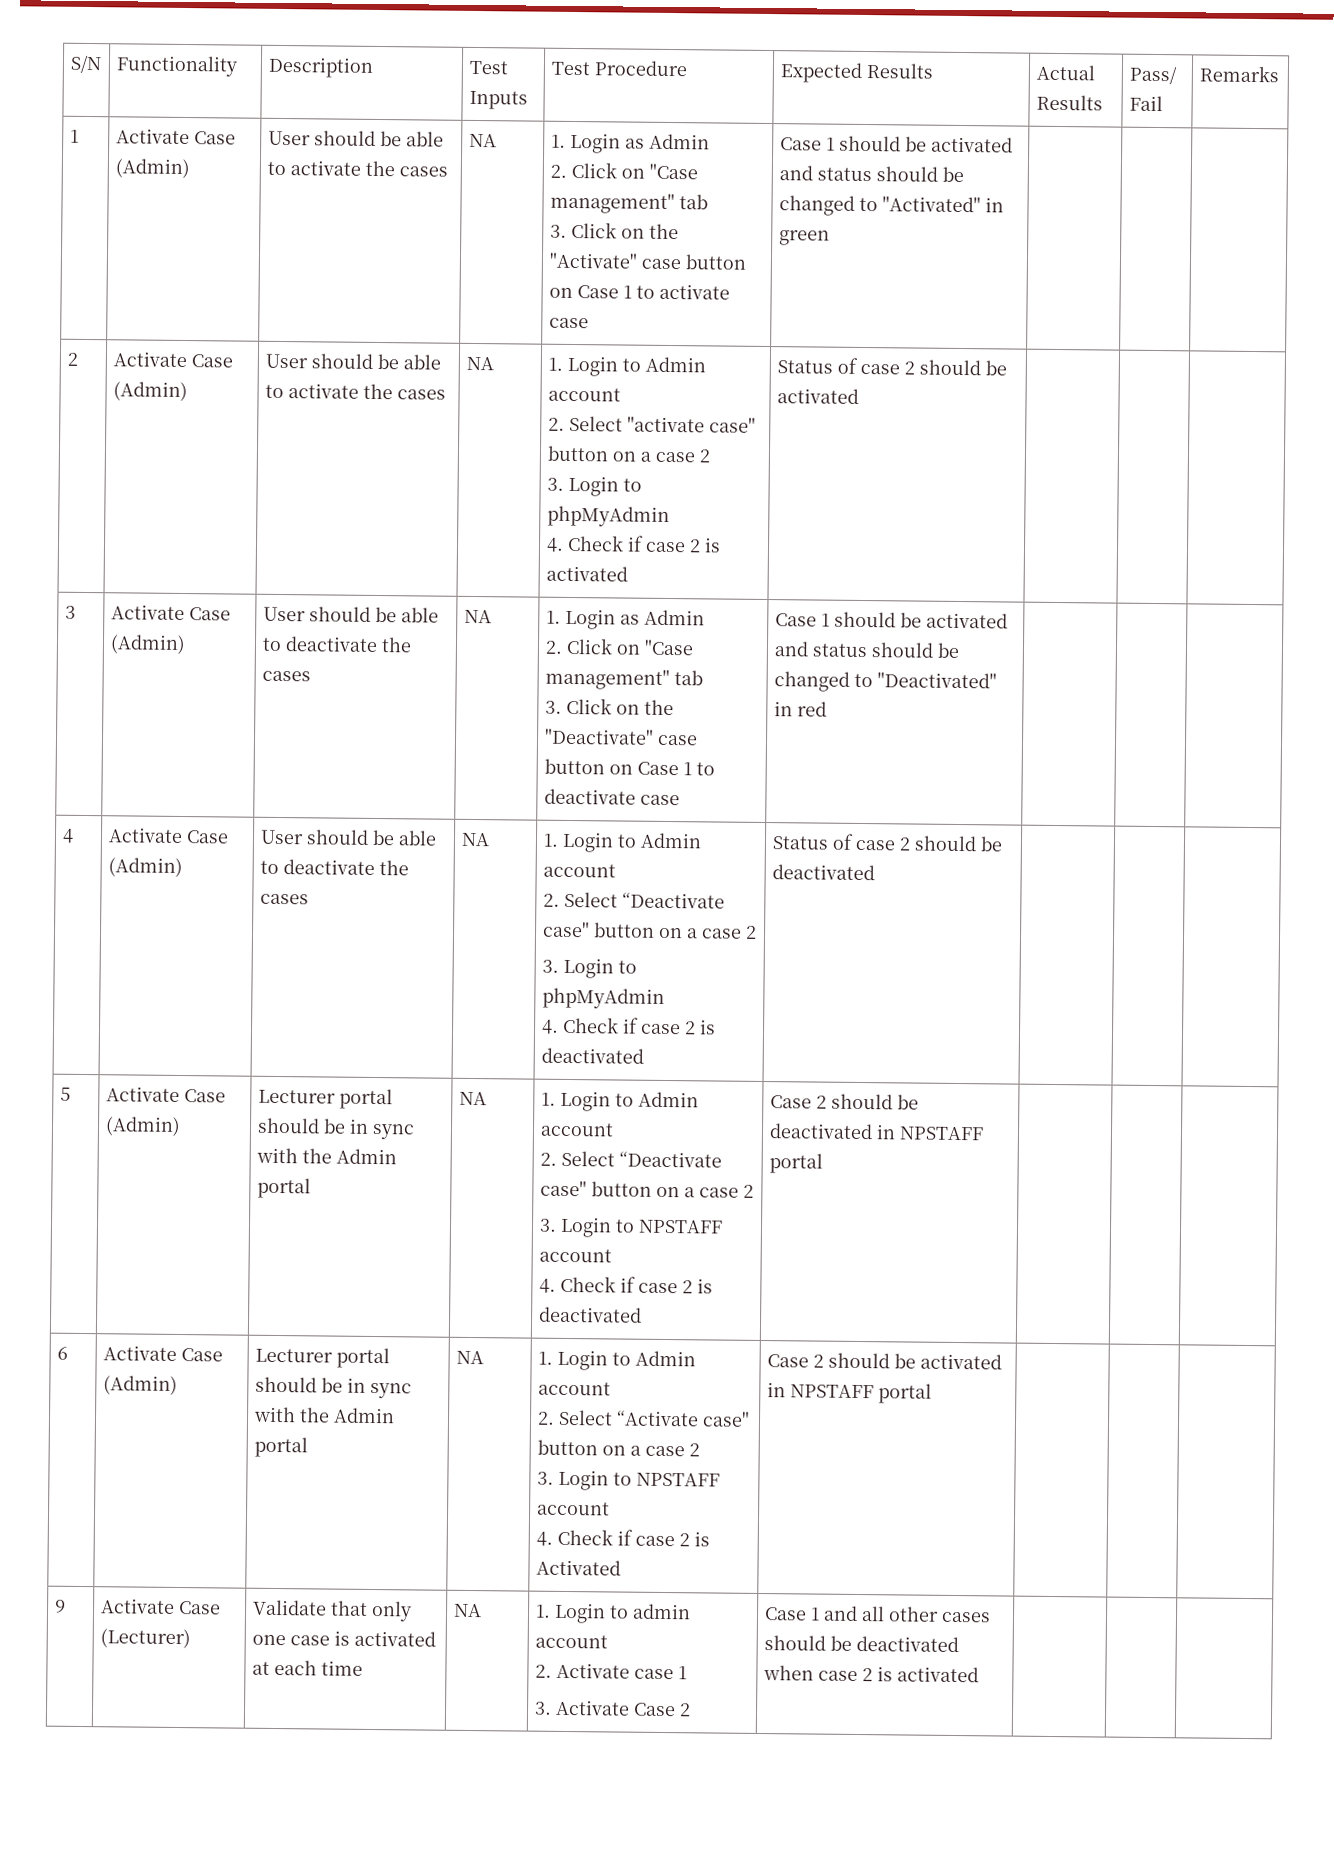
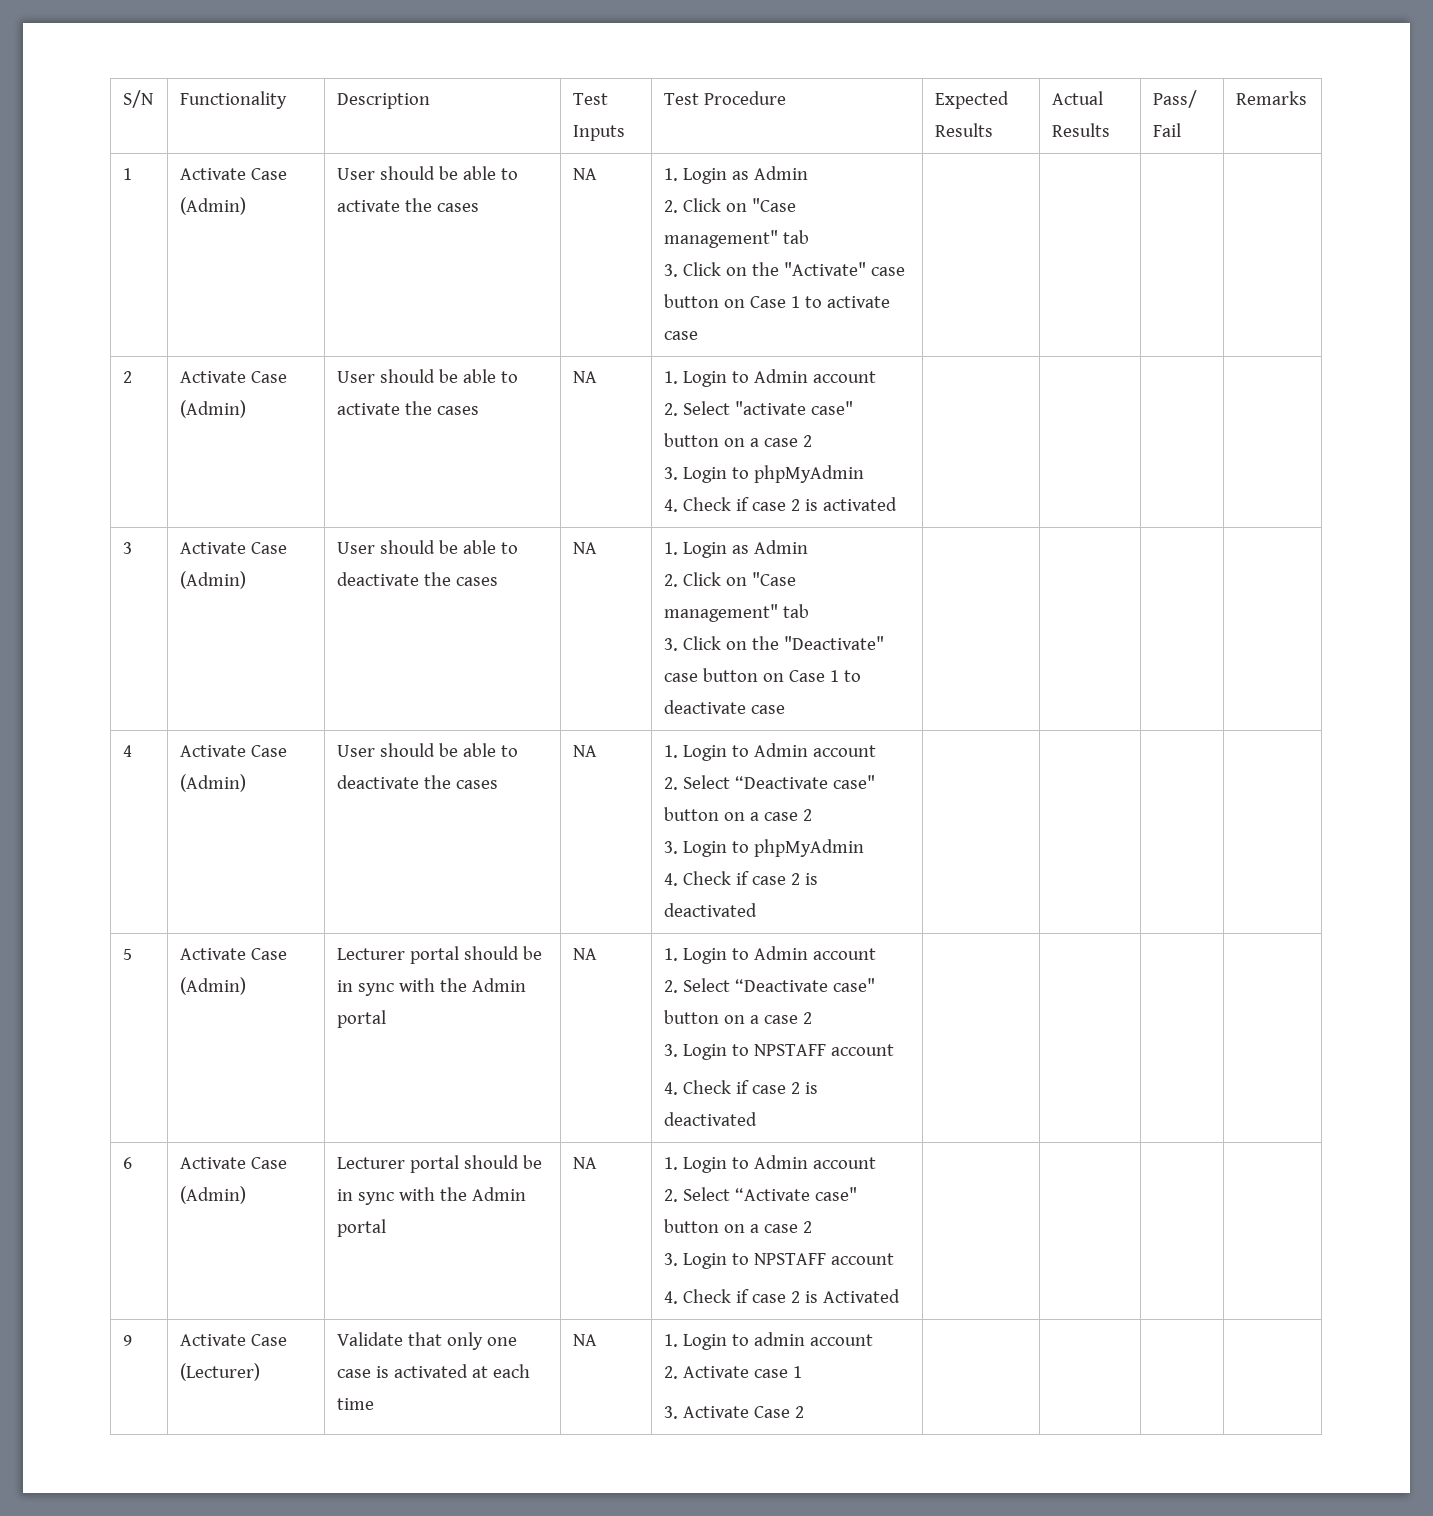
- Case 1 should be activated and status should be changed to "Activated" in green
- Status of case 2 should be activated
- Case 1 should be activated and status should be changed to "Deactivated" in red
- Status of case 2 should be deactivated
- Case 2 should be deactivated in NPSTAFF portal
- Case 2 should be activated in NPSTAFF portal
- Case 1 and all other cases should be deactivated when case 2 is activated

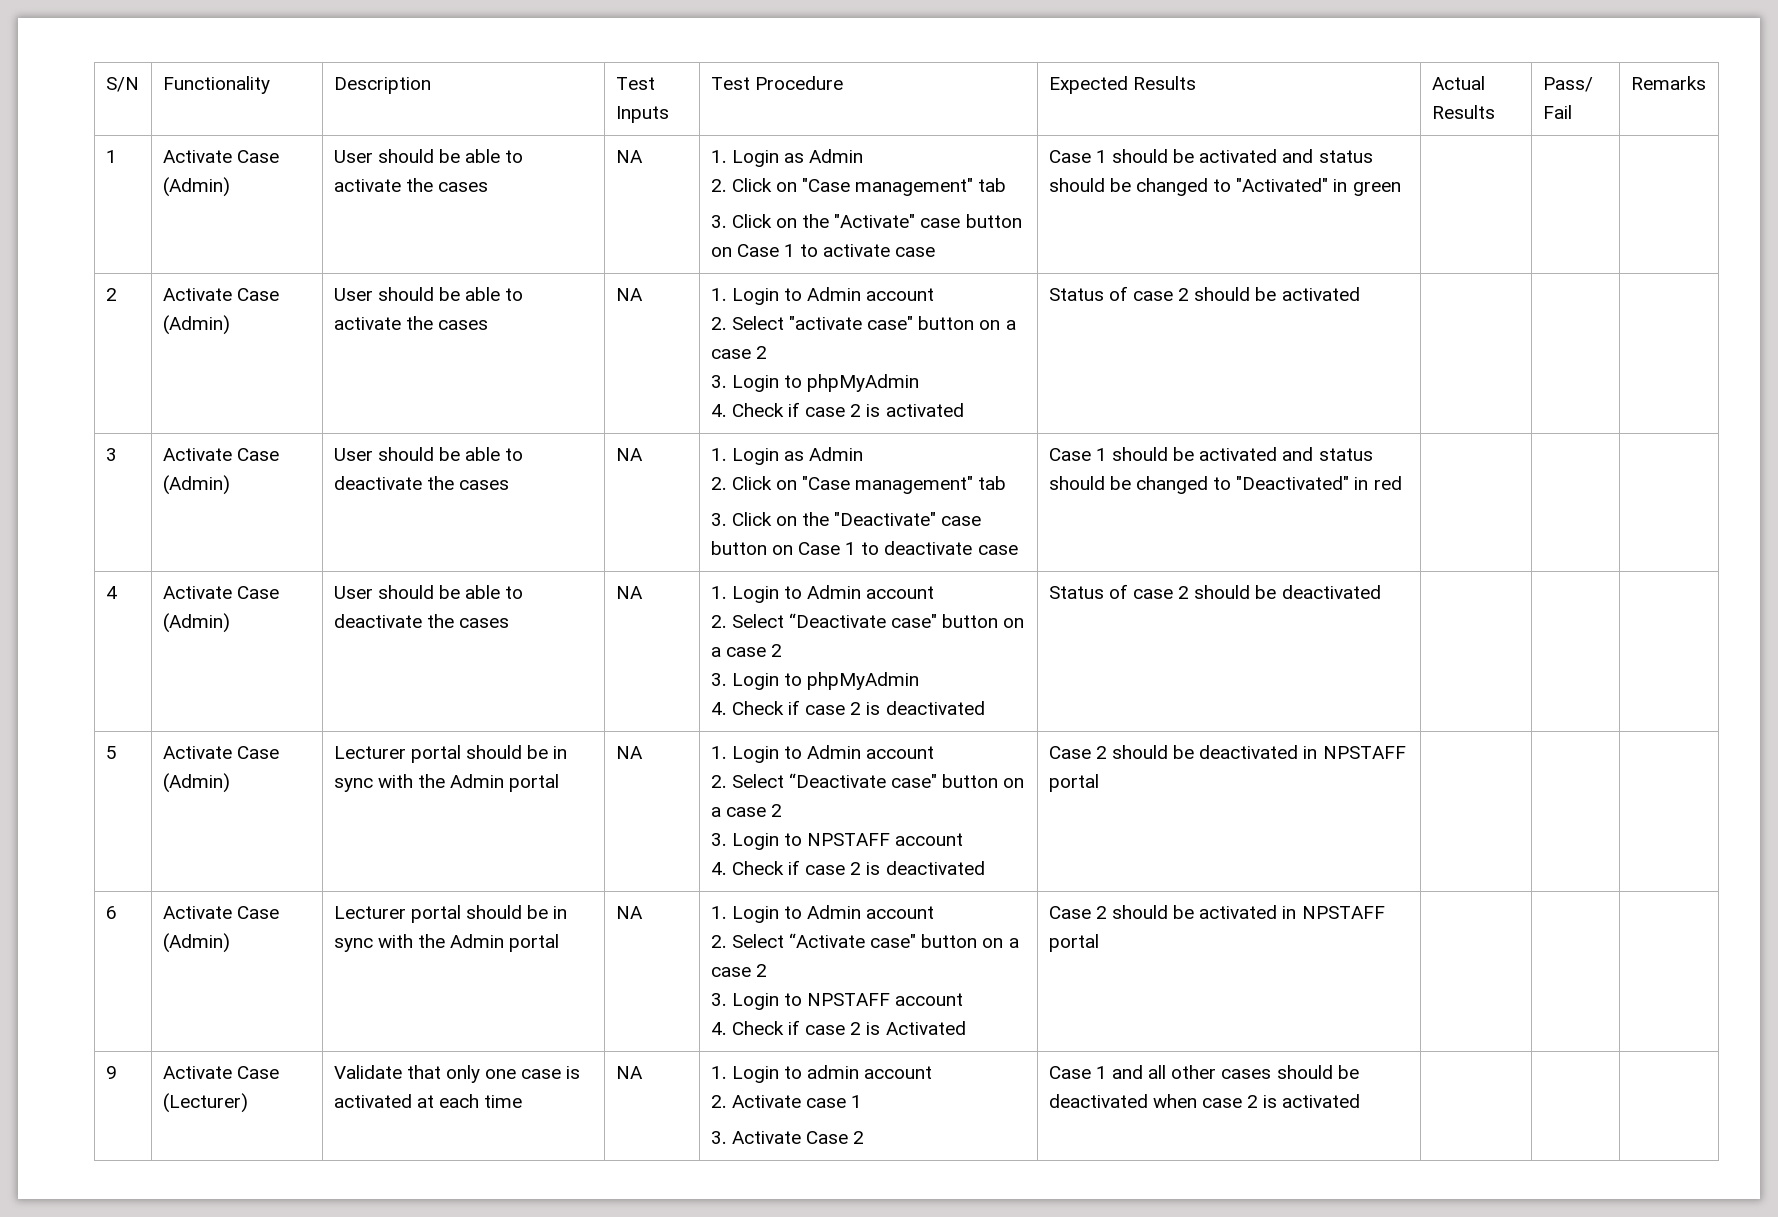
+ Case 1 should be activated and status should be changed to "Activated" in green
+ Status of case 2 should be activated
+ Case 1 should be activated and status should be changed to "Deactivated" in red
+ Status of case 2 should be deactivated
+ Case 2 should be deactivated in NPSTAFF portal
+ Case 2 should be activated in NPSTAFF portal
+ Case 1 and all other cases should be deactivated when case 2 is activated

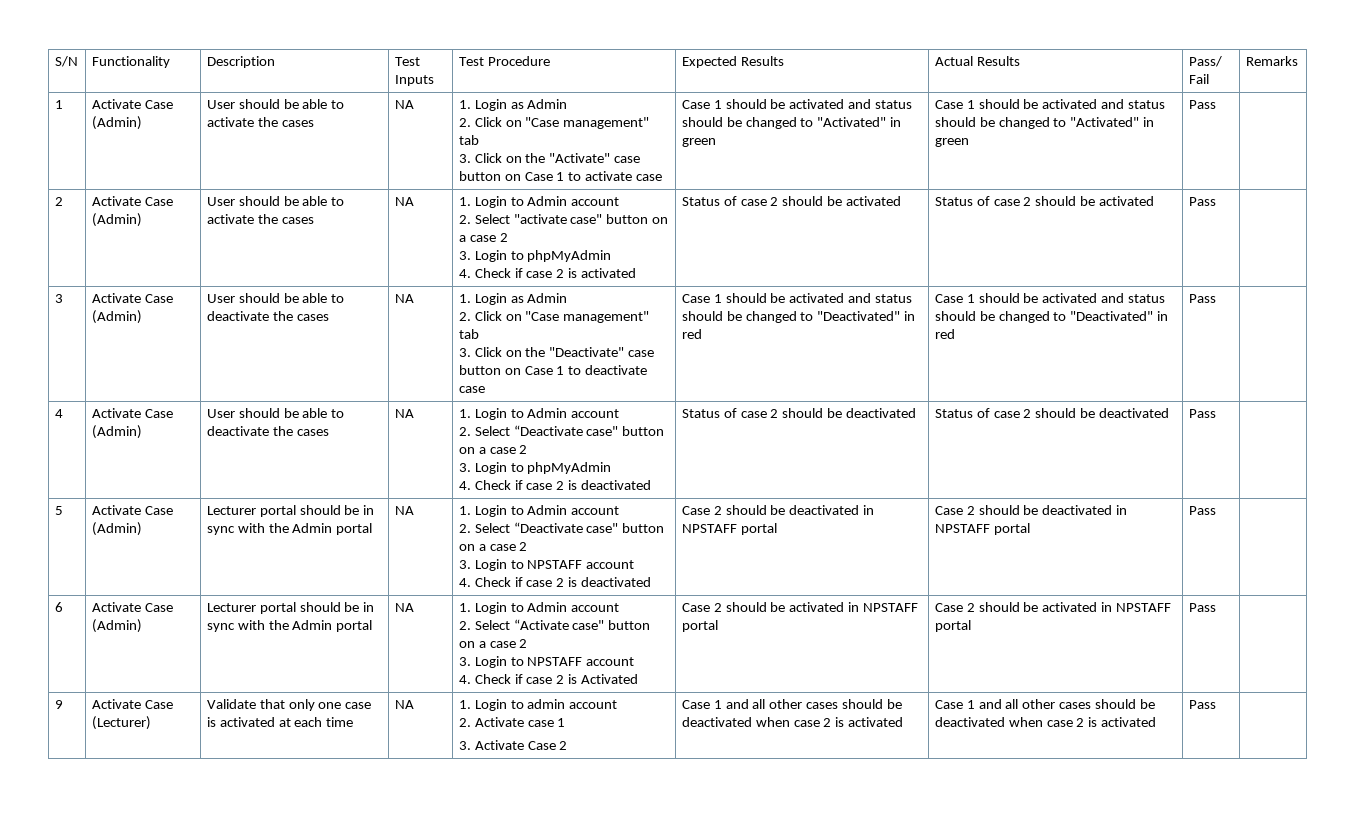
+ Case 1 should be activated and status should be changed to "Activated" in green | Pass
+ Status of case 2 should be activated | Pass
+ Case 1 should be activated and status should be changed to "Deactivated" in red | Pass
+ Status of case 2 should be deactivated | Pass
+ Case 2 should be deactivated in NPSTAFF portal | Pass
+ Case 2 should be activated in NPSTAFF portal | Pass
+ Case 1 and all other cases should be deactivated when case 2 is activated | Pass

